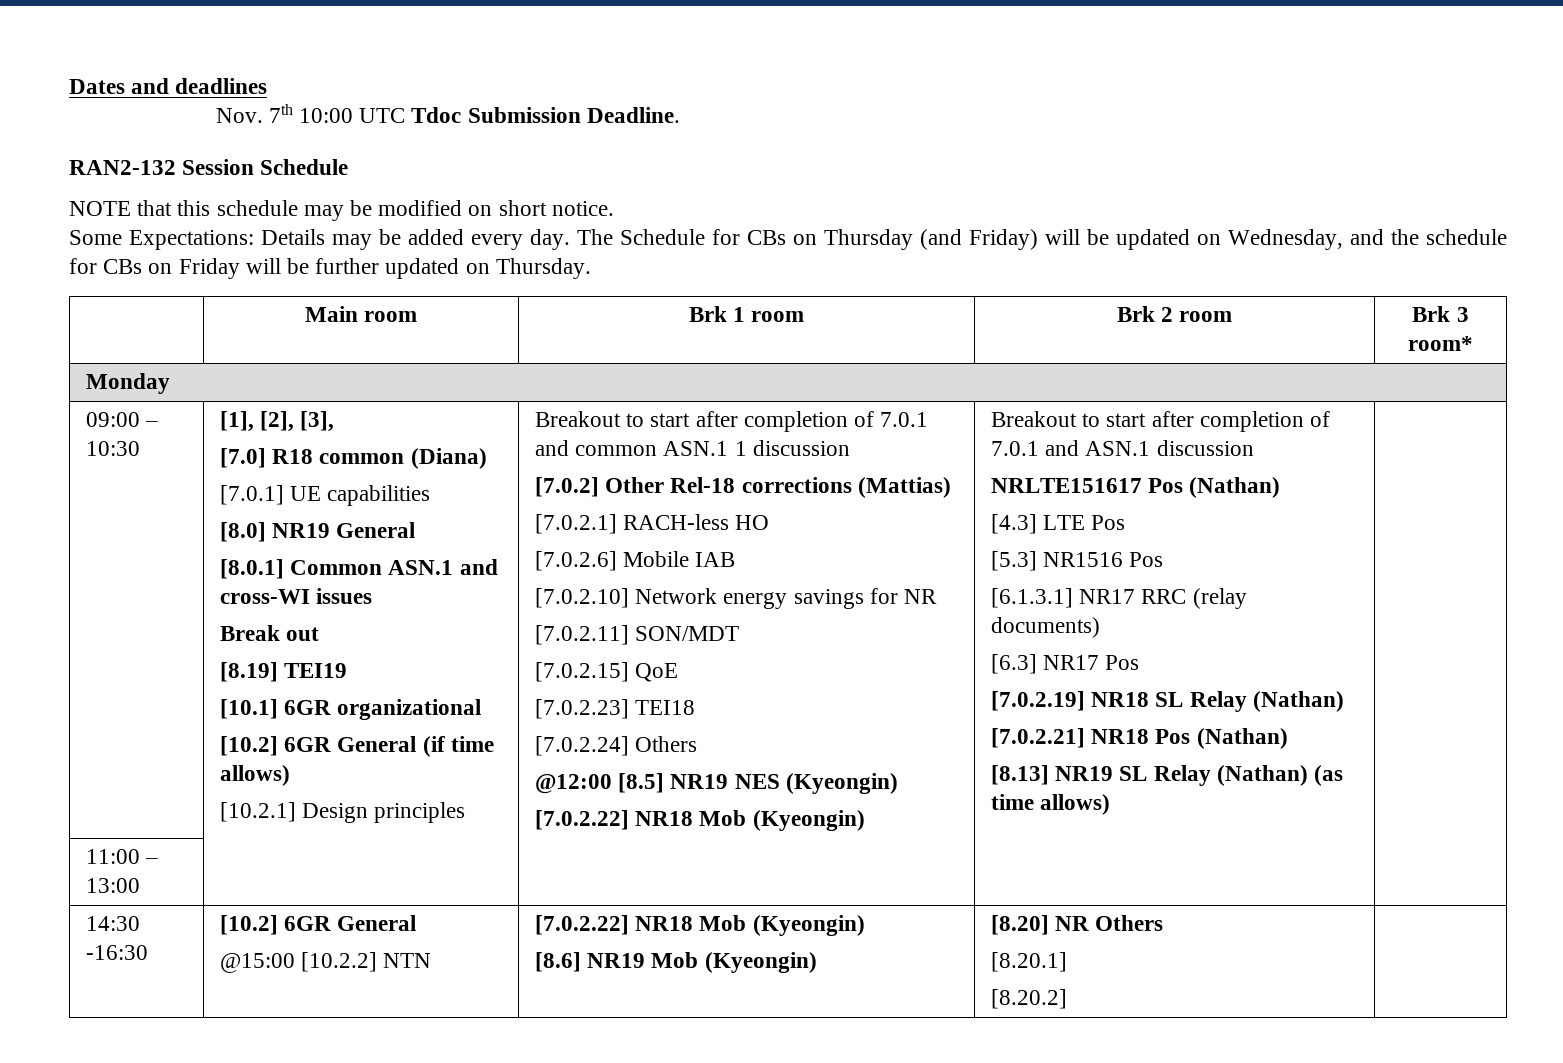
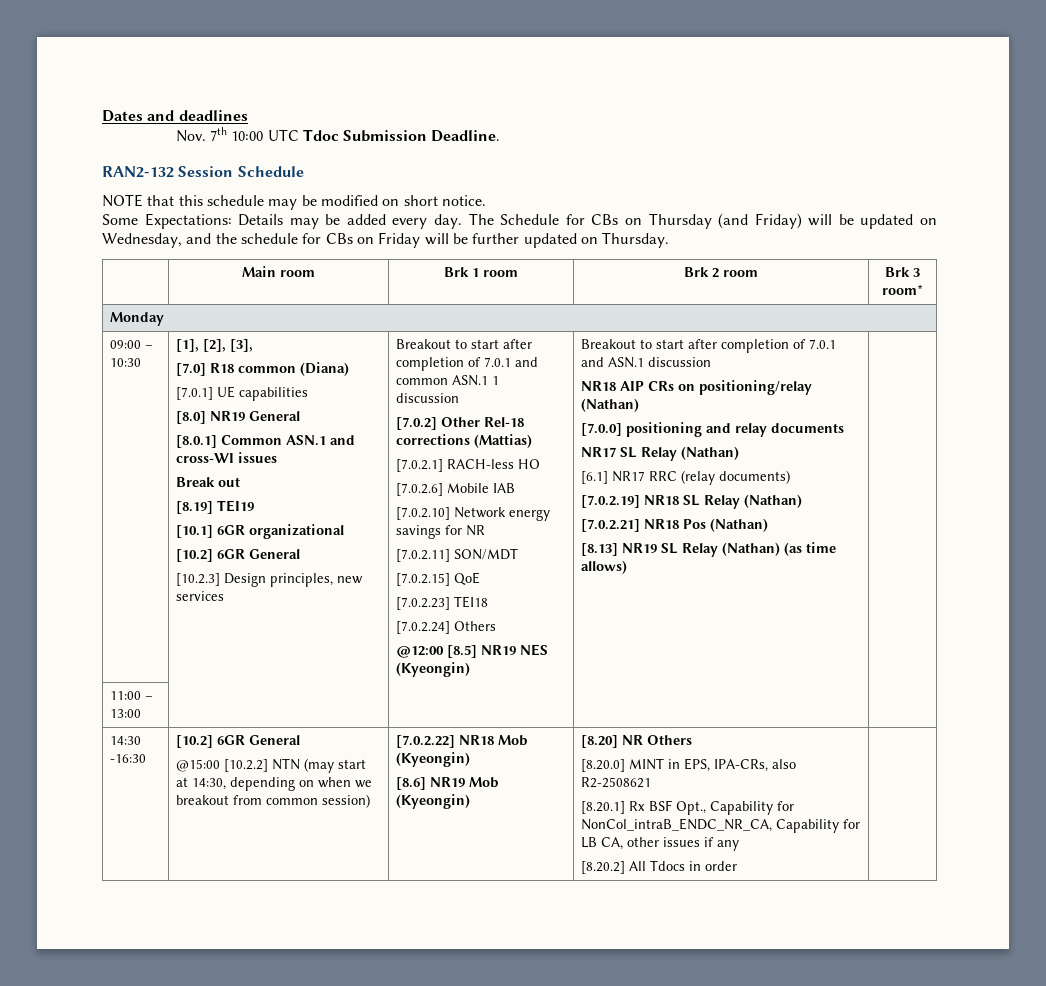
  [10.1] 6GR organizational
- [10.2] 6GR General (if time allows)
- [10.2.1] Design principles
+ [10.2] 6GR General
+ [10.2.3] Design principles, new services
  @12:00 [8.5] NR19 NES (Kyeongin)
- [7.0.2.22] NR18 Mob (Kyeongin)
- NRLTE151617 Pos (Nathan)
- [4.3] LTE Pos
- [5.3] NR1516 Pos
- [6.1.3.1] NR17 RRC (relay documents)
+ NR18 AIP CRs on positioning/relay (Nathan)
+ [7.0.0] positioning and relay documents
+ NR17 SL Relay (Nathan)
+ [6.1] NR17 RRC (relay documents)
- [6.3] NR17 Pos
- @15:00 [10.2.2] NTN
+ @15:00 [10.2.2] NTN (may start at 14:30, depending on when we breakout from common session)
- [8.20.1]
- [8.20.2]
+ [8.20.0] MINT in EPS, IPA-CRs, also R2-2508621
+ [8.20.1] Rx BSF Opt., Capability for NonCol_intraB_ENDC_NR_CA, Capability for LB CA, other issues if any
+ [8.20.2] All Tdocs in order

